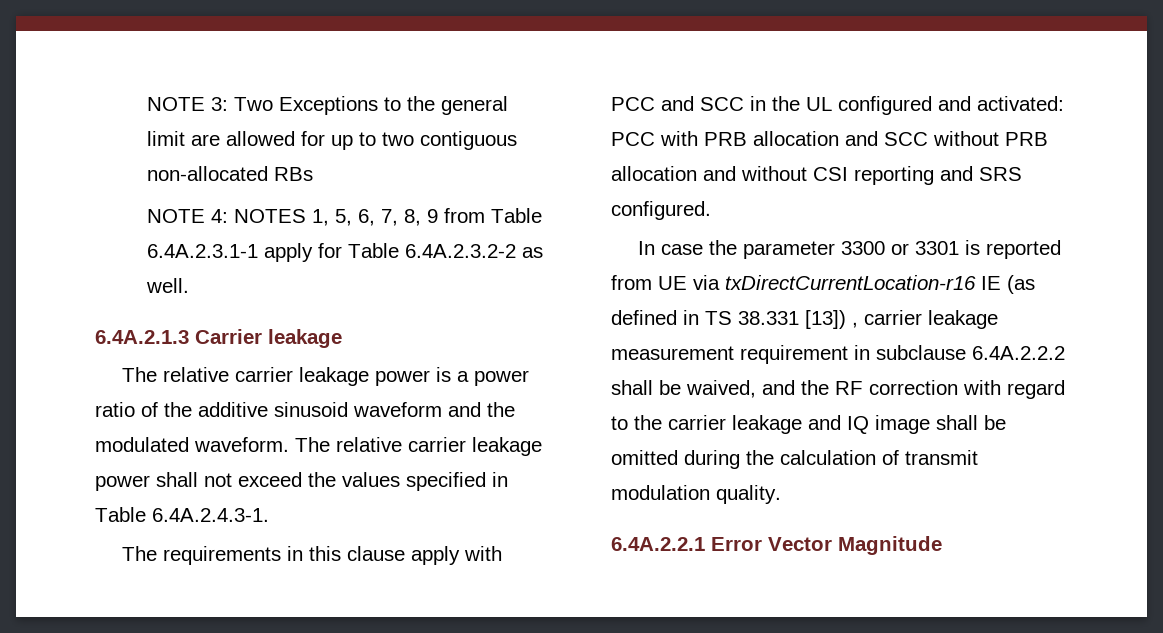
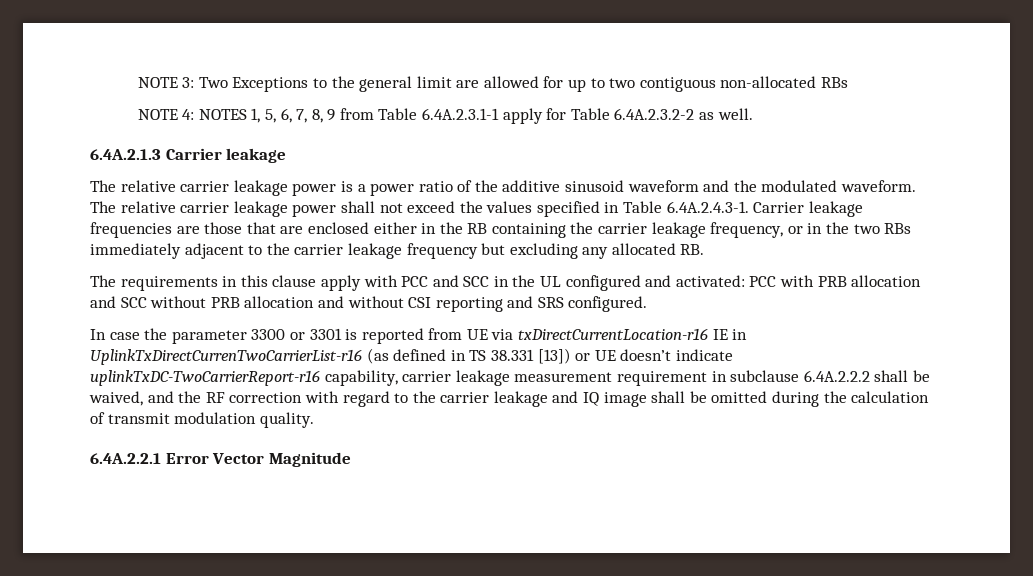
- The relative carrier leakage power shall not exceed the values specified in Table 6.4A.2.4.3-1.
+ The relative carrier leakage power shall not exceed the values specified in Table 6.4A.2.4.3-1. Carrier leakage frequencies are those that are enclosed either in the RB containing the carrier leakage frequency, or in the two RBs immediately adjacent to the carrier leakage frequency but excluding any allocated RB.
- In case the parameter 3300 or 3301 is reported from UE via txDirectCurrentLocation-r16 IE (as defined in TS 38.331 [13]) , carrier leakage measurement requirement in subclause 6.4A.2.2.2 shall be waived, and the RF correction with regard to the carrier leakage and IQ image shall be omitted during the calculation of transmit modulation quality.
+ In case the parameter 3300 or 3301 is reported from UE via txDirectCurrentLocation-r16 IE in UplinkTxDirectCurrenTwoCarrierList-r16 (as defined in TS 38.331 [13]) or UE doesn’t indicate uplinkTxDC-TwoCarrierReport-r16 capability, carrier leakage measurement requirement in subclause 6.4A.2.2.2 shall be waived, and the RF correction with regard to the carrier leakage and IQ image shall be omitted during the calculation of transmit modulation quality.

